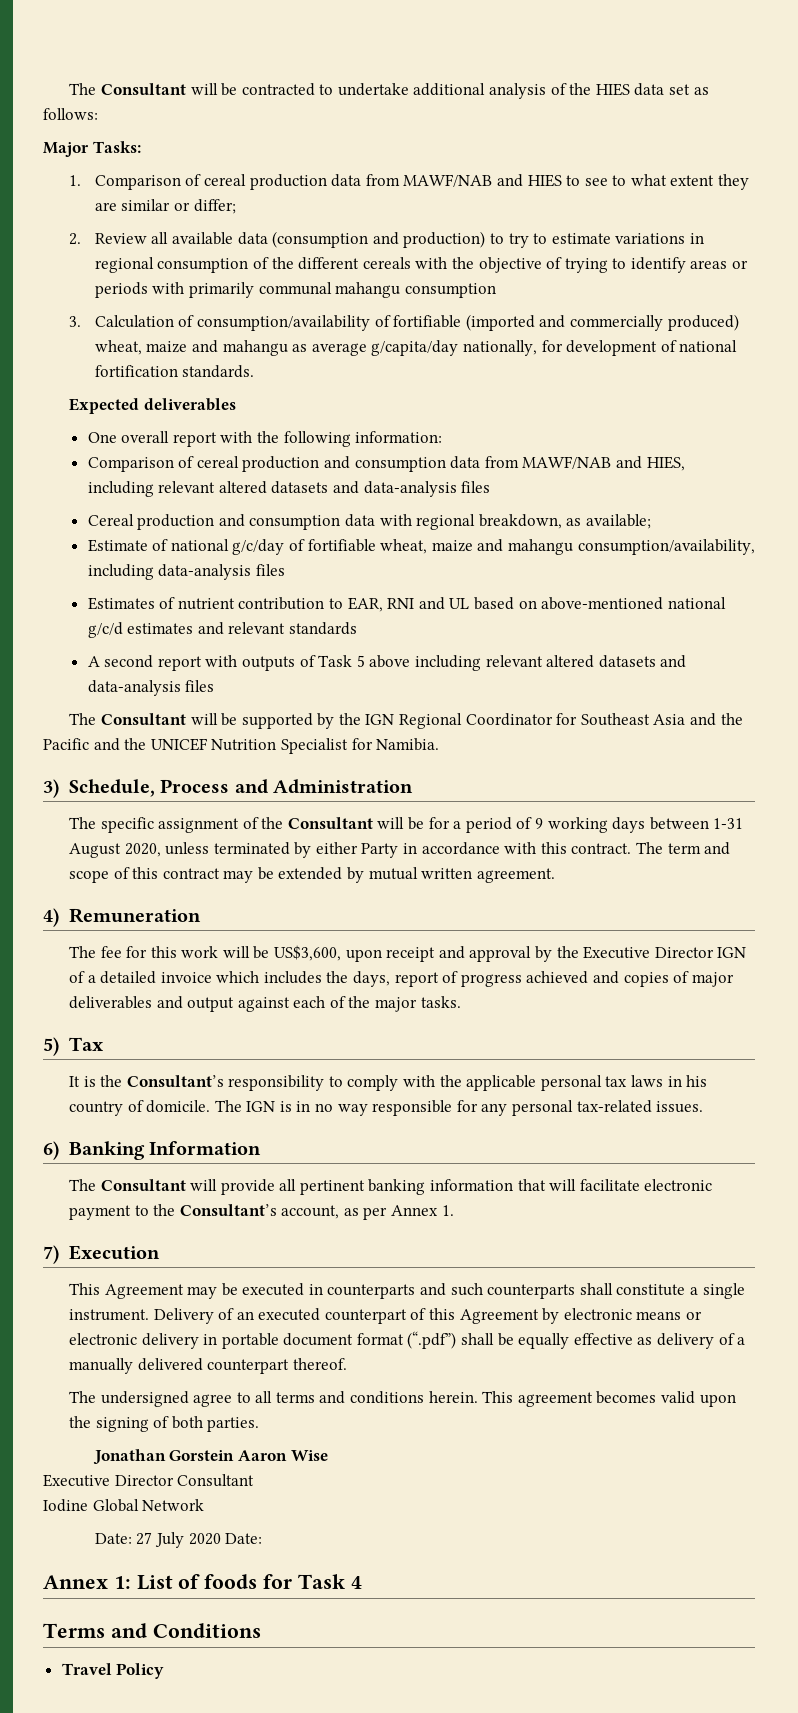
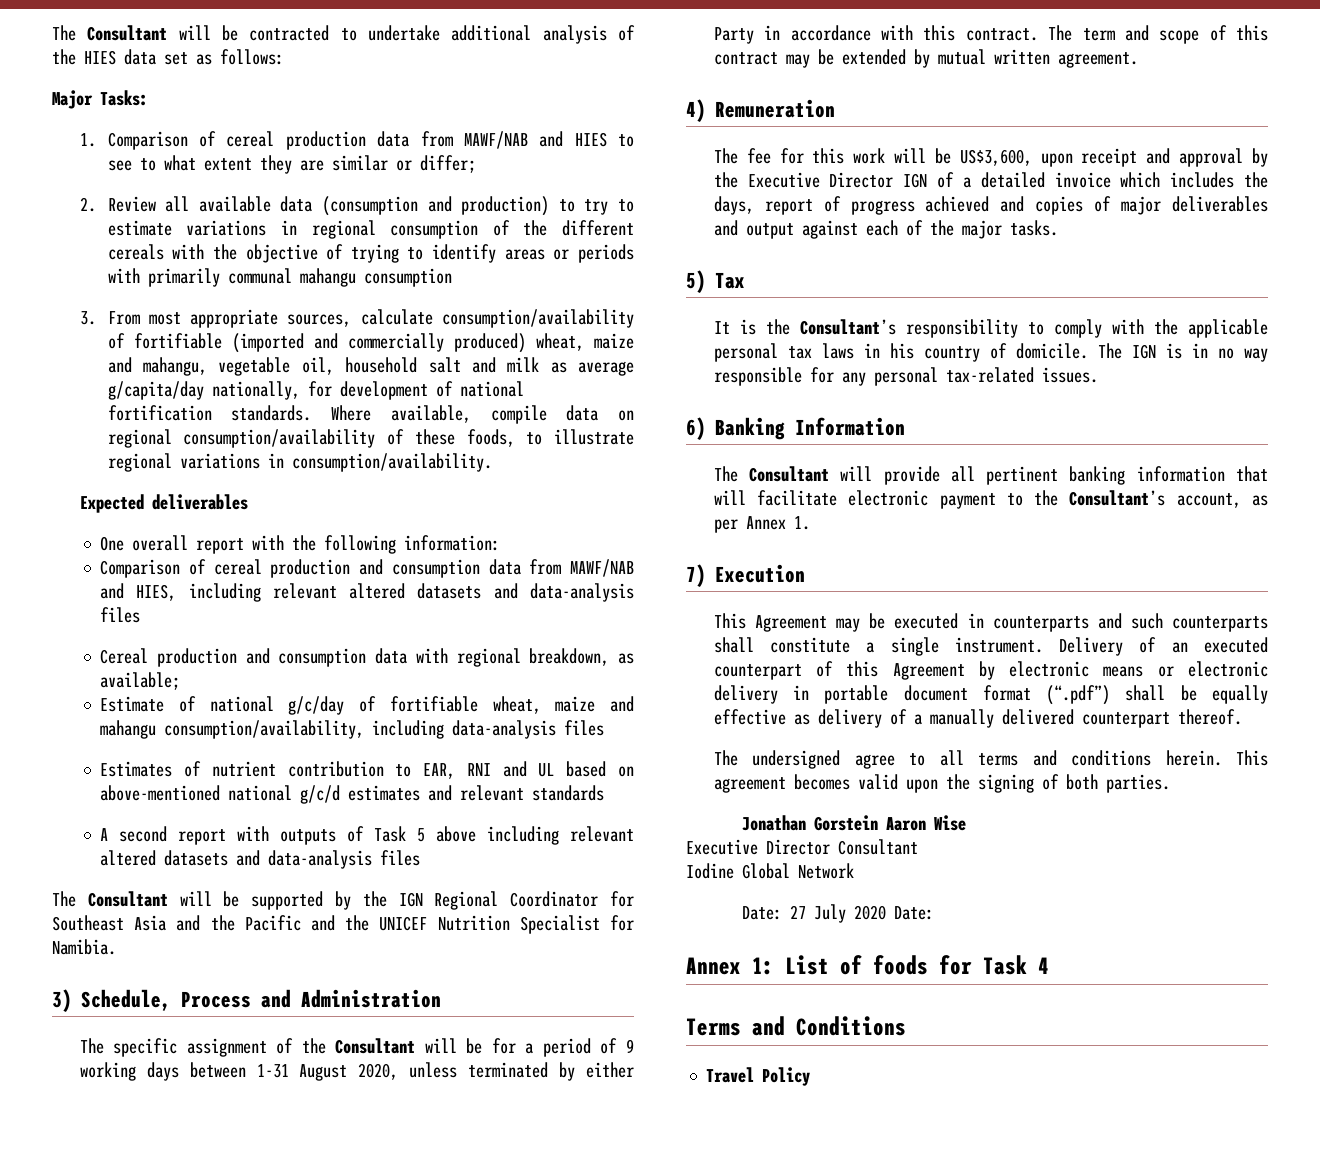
- 3. Calculation of consumption/availability of fortifiable (imported and commercially produced) wheat, maize and mahangu as average g/capita/day nationally, for development of national fortification standards.
+ 3. From most appropriate sources, calculate consumption/availability of fortifiable (imported and commercially produced) wheat, maize and mahangu, vegetable oil, household salt and milk as average g/capita/day nationally, for development of national fortification standards. Where available, compile data on regional consumption/availability of these foods, to illustrate regional variations in consumption/availability.

